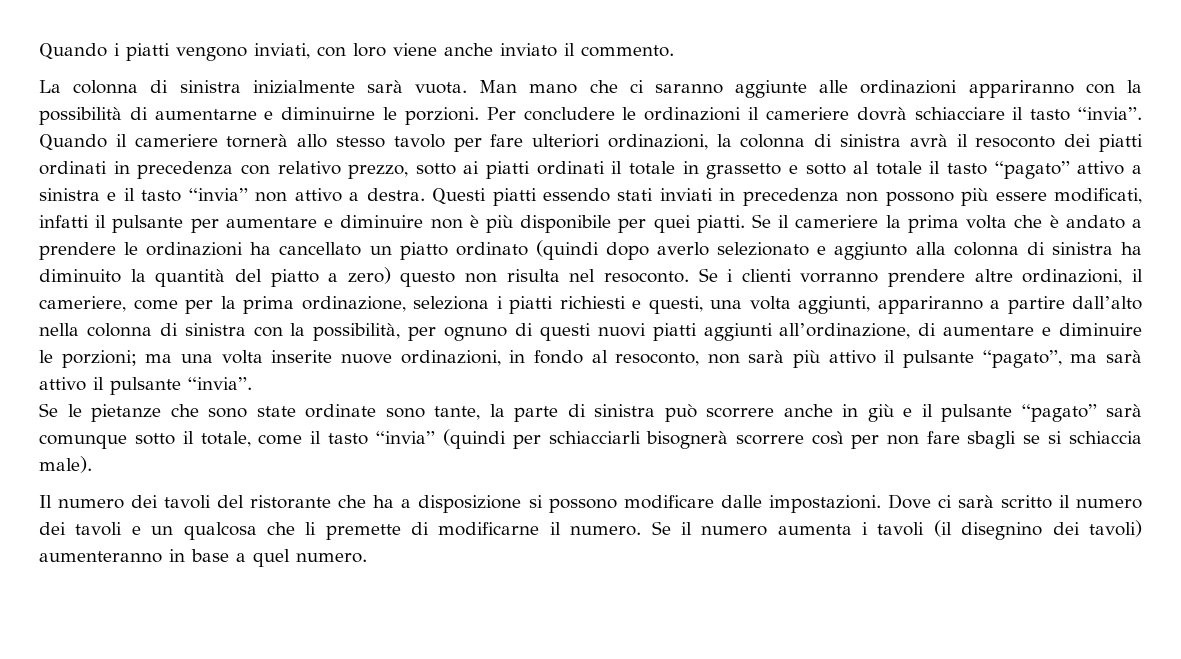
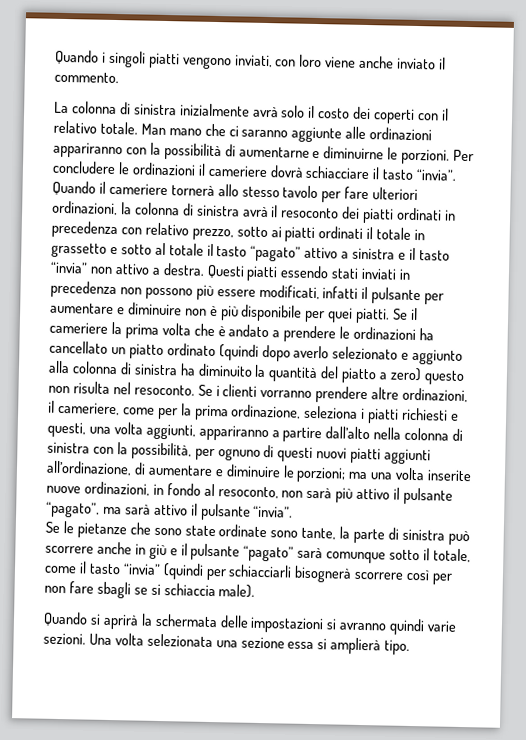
- Quando i piatti vengono inviati, con loro viene anche inviato il commento.
+ Quando i singoli piatti vengono inviati, con loro viene anche inviato il commento.
- La colonna di sinistra inizialmente sarà vuota.
+ La colonna di sinistra inizialmente avrà solo il costo dei coperti con il relativo totale.
- Il numero dei tavoli del ristorante che ha a disposizione si possono modificare dalle impostazioni. Dove ci sarà scritto il numero dei tavoli e un qualcosa che li premette di modificarne il numero. Se il numero aumenta i tavoli (il disegnino dei tavoli) aumenteranno in base a quel numero.
+ Quando si aprirà la schermata delle impostazioni si avranno quindi varie sezioni. Una volta selezionata una sezione essa si amplierà tipo.

